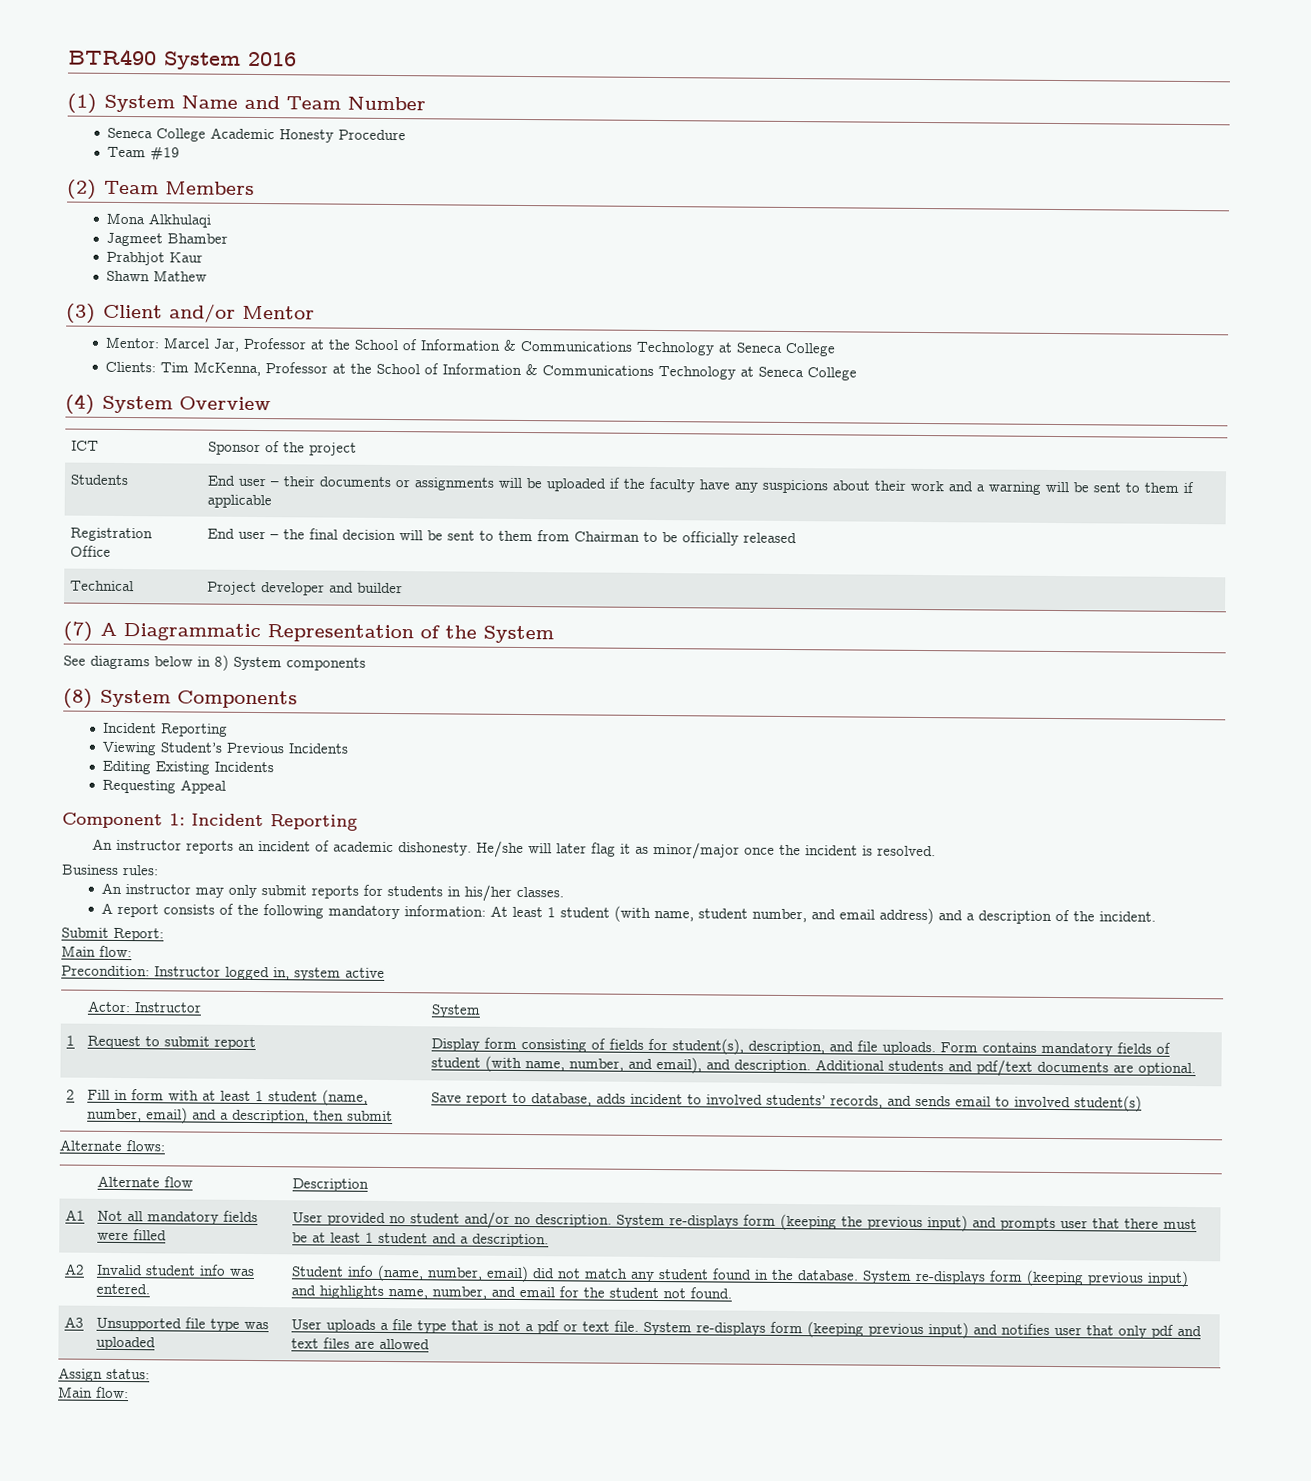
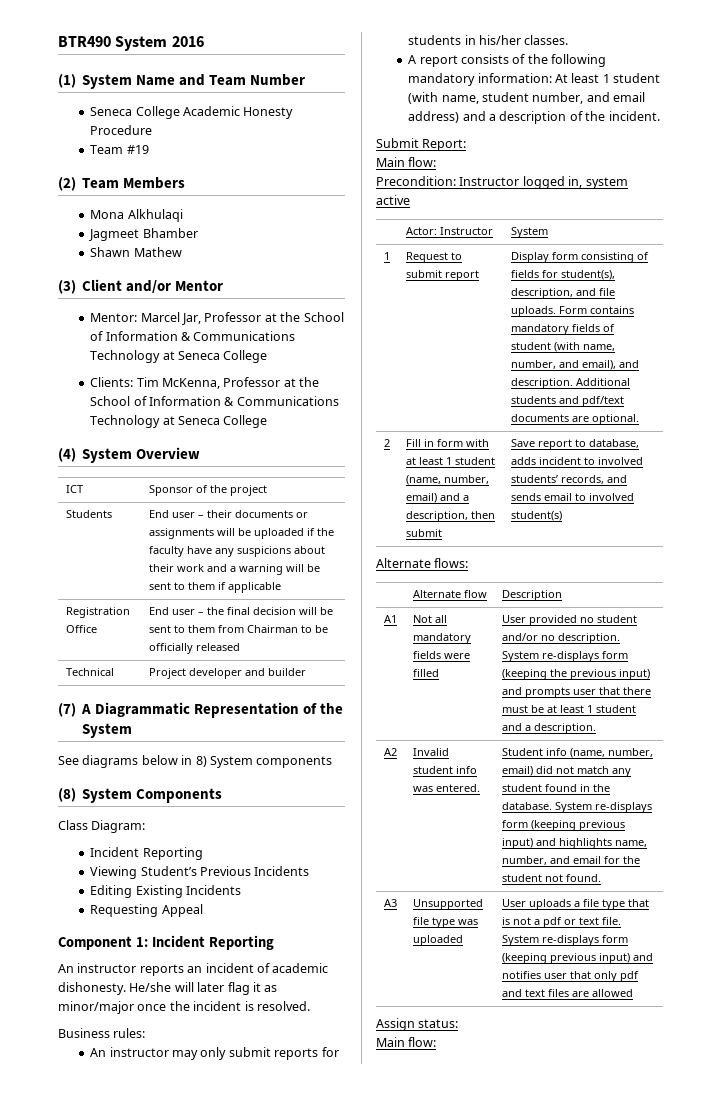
- Prabhjot Kaur
+ Class Diagram:

